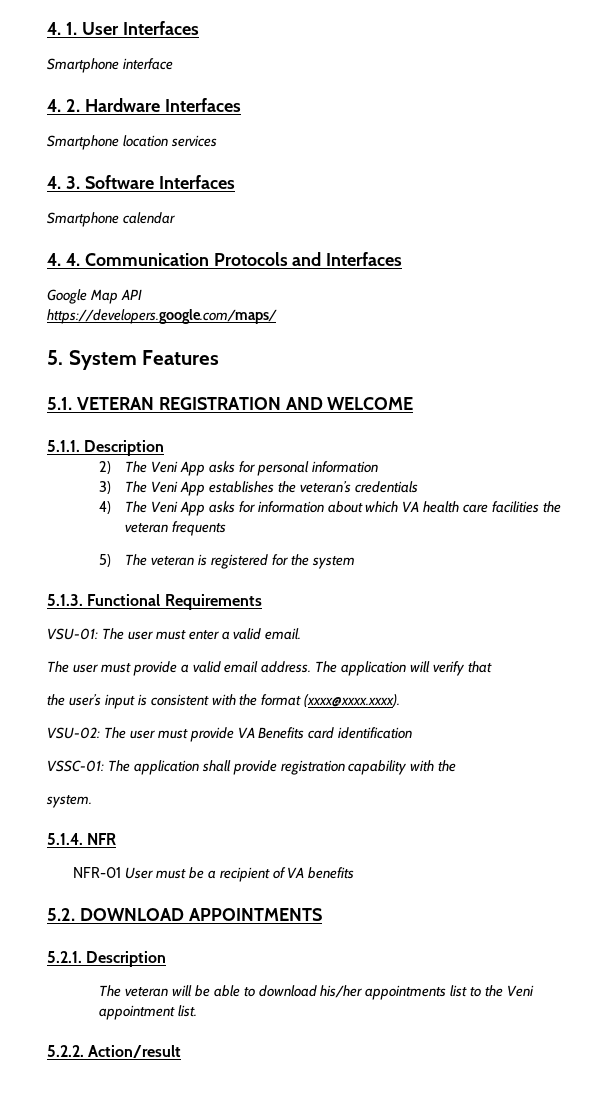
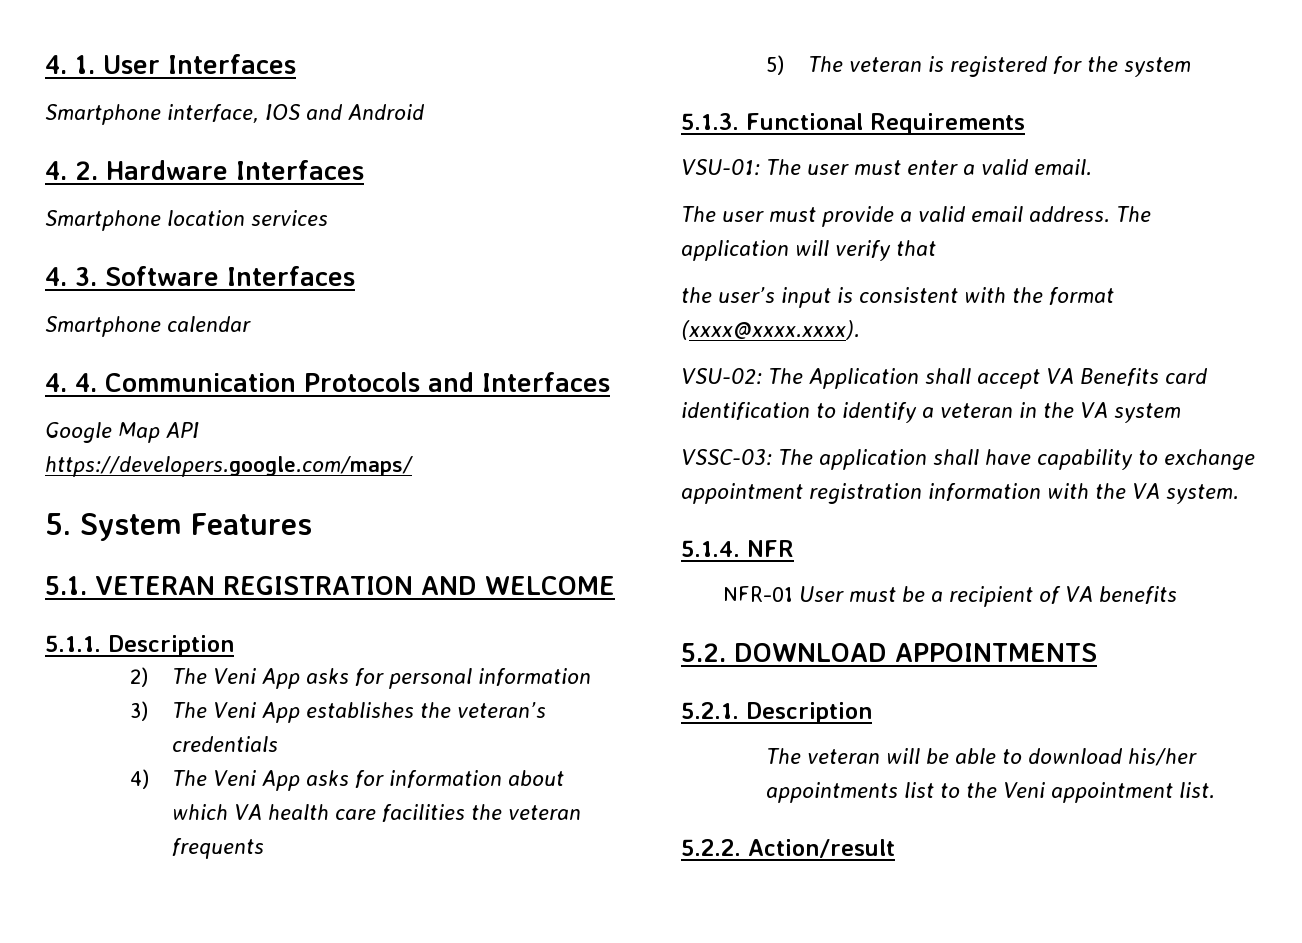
- Smartphone interface
+ Smartphone interface, IOS and Android
- VSU-02: The user must provide VA Benefits card identification
- VSSC-01: The application shall provide registration capability with the
- system.
+ VSU-02: The Application shall accept VA Benefits card identification to identify a veteran in the VA system
+ VSSC-03: The application shall have capability to exchange appointment registration information with the VA system.

